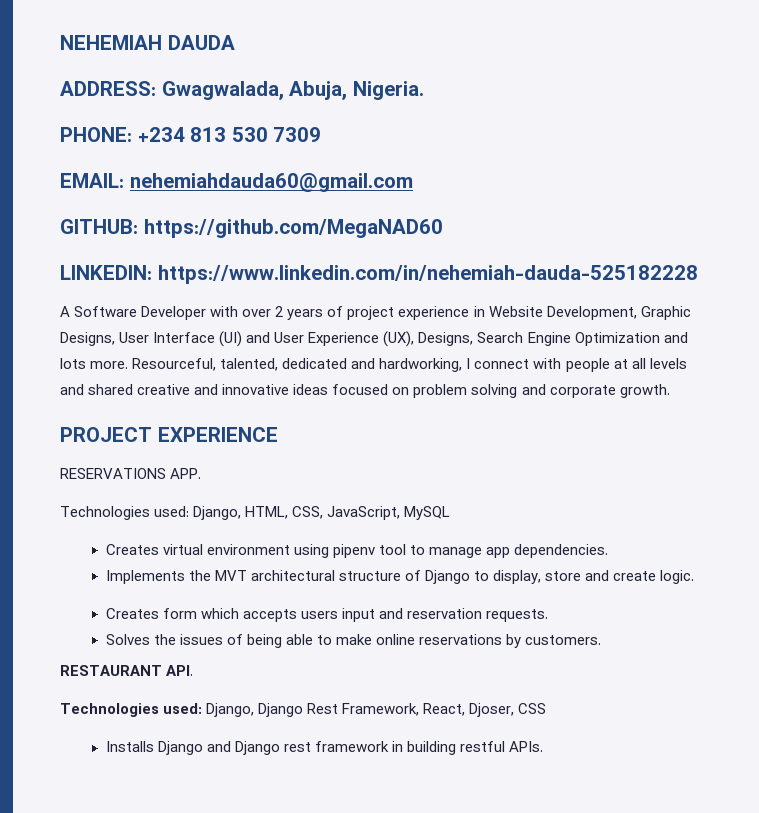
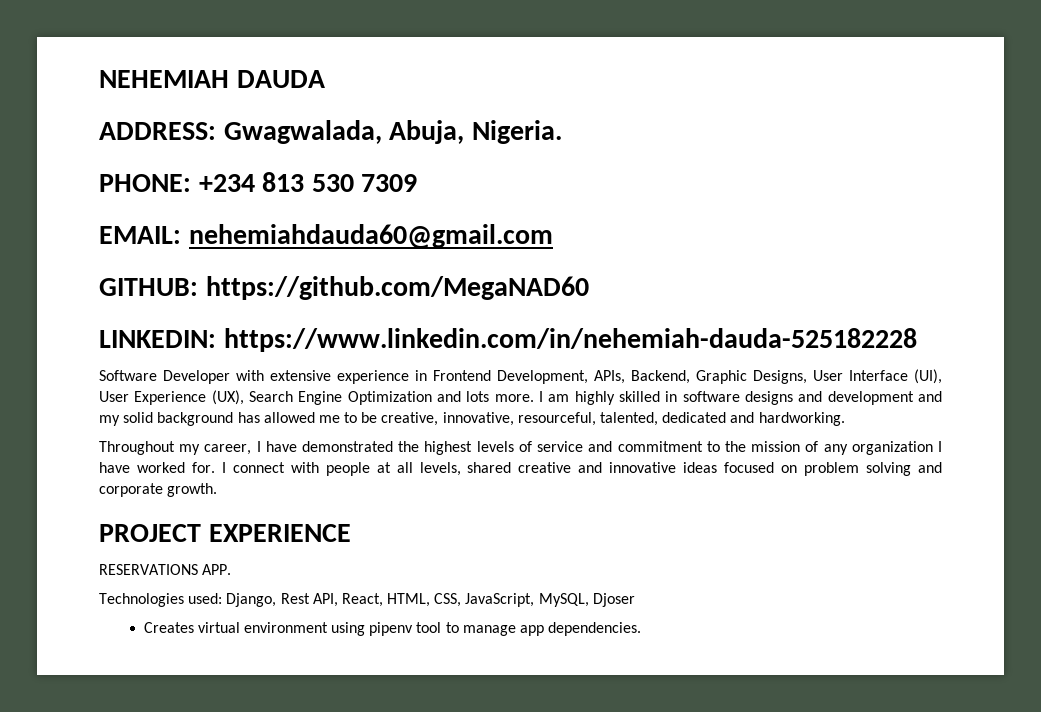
- A Software Developer with over 2 years of project experience in Website Development, Graphic Designs, User Interface (UI) and User Experience (UX), Designs, Search Engine Optimization and lots more.
+ Software Developer with extensive experience in Frontend Development, APIs, Backend, Graphic Designs, User Interface (UI), User Experience (UX), Search Engine Optimization and lots more.
- Resourceful, talented, dedicated and hardworking, I connect with people at all levels and shared creative and innovative ideas focused on problem solving and corporate growth.
+ I am highly skilled in software designs and development and my solid background has allowed me to be creative, innovative, resourceful, talented, dedicated and hardworking.
+ Throughout my career, I have demonstrated the highest levels of service and commitment to the mission of any organization I have worked for. I connect with people at all levels, shared creative and innovative ideas focused on problem solving and corporate growth.
- Technologies used: Django, HTML, CSS, JavaScript, MySQL
+ Technologies used: Django, Rest API, React, HTML, CSS, JavaScript, MySQL, Djoser
- Implements the MVT architectural structure of Django to display, store and create logic.
- Creates form which accepts users input and reservation requests.
- Solves the issues of being able to make online reservations by customers.
- RESTAURANT API.
- Technologies used: Django, Django Rest Framework, React, Djoser, CSS
- Installs Django and Django rest framework in building restful APIs.

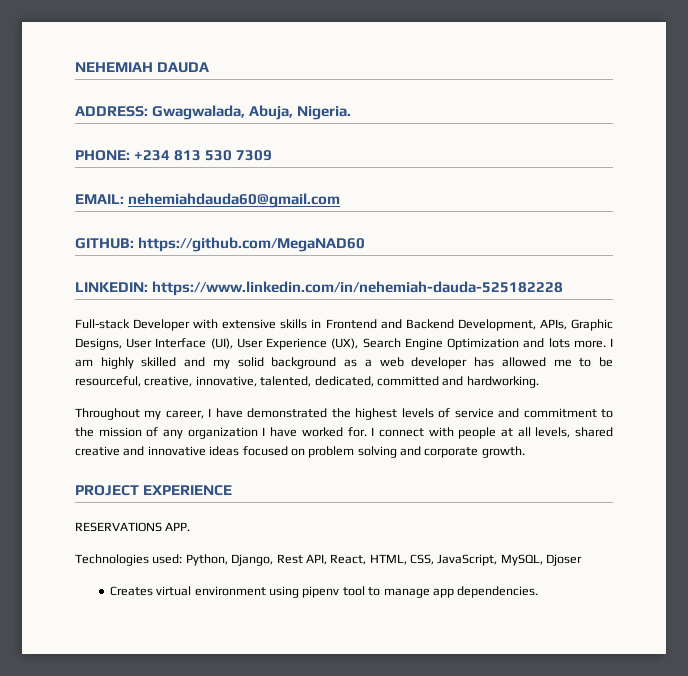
- Software Developer with extensive experience in Frontend Development, APIs, Backend, Graphic Designs, User Interface (UI), User Experience (UX), Search Engine Optimization and lots more.
+ Full-stack Developer with extensive skills in Frontend and Backend Development, APIs, Graphic Designs, User Interface (UI), User Experience (UX), Search Engine Optimization and lots more.
- I am highly skilled in software designs and development and my solid background has allowed me to be creative, innovative, resourceful, talented, dedicated and hardworking.
+ I am highly skilled and my solid background as a web developer has allowed me to be resourceful, creative, innovative, talented, dedicated, committed and hardworking.
- Technologies used: Django, Rest API, React, HTML, CSS, JavaScript, MySQL, Djoser
+ Technologies used: Python, Django, Rest API, React, HTML, CSS, JavaScript, MySQL, Djoser

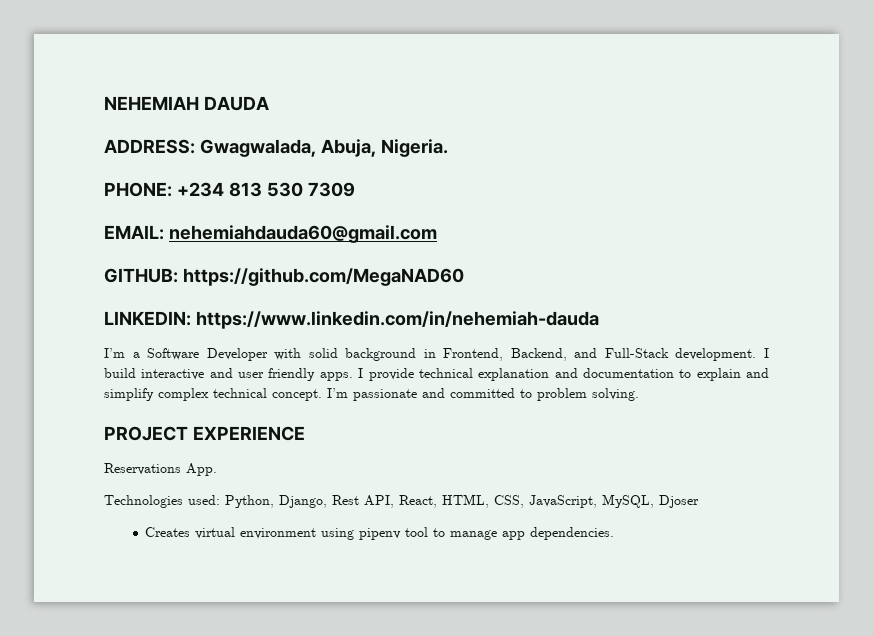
- LINKEDIN: https://www.linkedin.com/in/nehemiah-dauda-525182228
- Full-stack Developer with extensive skills in Frontend and Backend Development, APIs, Graphic Designs, User Interface (UI), User Experience (UX), Search Engine Optimization and lots more. I am highly skilled and my solid background as a web developer has allowed me to be resourceful, creative, innovative, talented, dedicated, committed and hardworking.
- Throughout my career, I have demonstrated the highest levels of service and commitment to the mission of any organization I have worked for. I connect with people at all levels, shared creative and innovative ideas focused on problem solving and corporate growth.
+ LINKEDIN: https://www.linkedin.com/in/nehemiah-dauda
+ I’m a Software Developer with solid background in Frontend, Backend, and Full-Stack development. I build interactive and user friendly apps. I provide technical explanation and documentation to explain and simplify complex technical concept. I’m passionate and committed to problem solving.
- RESERVATIONS APP.
+ Reservations App.

